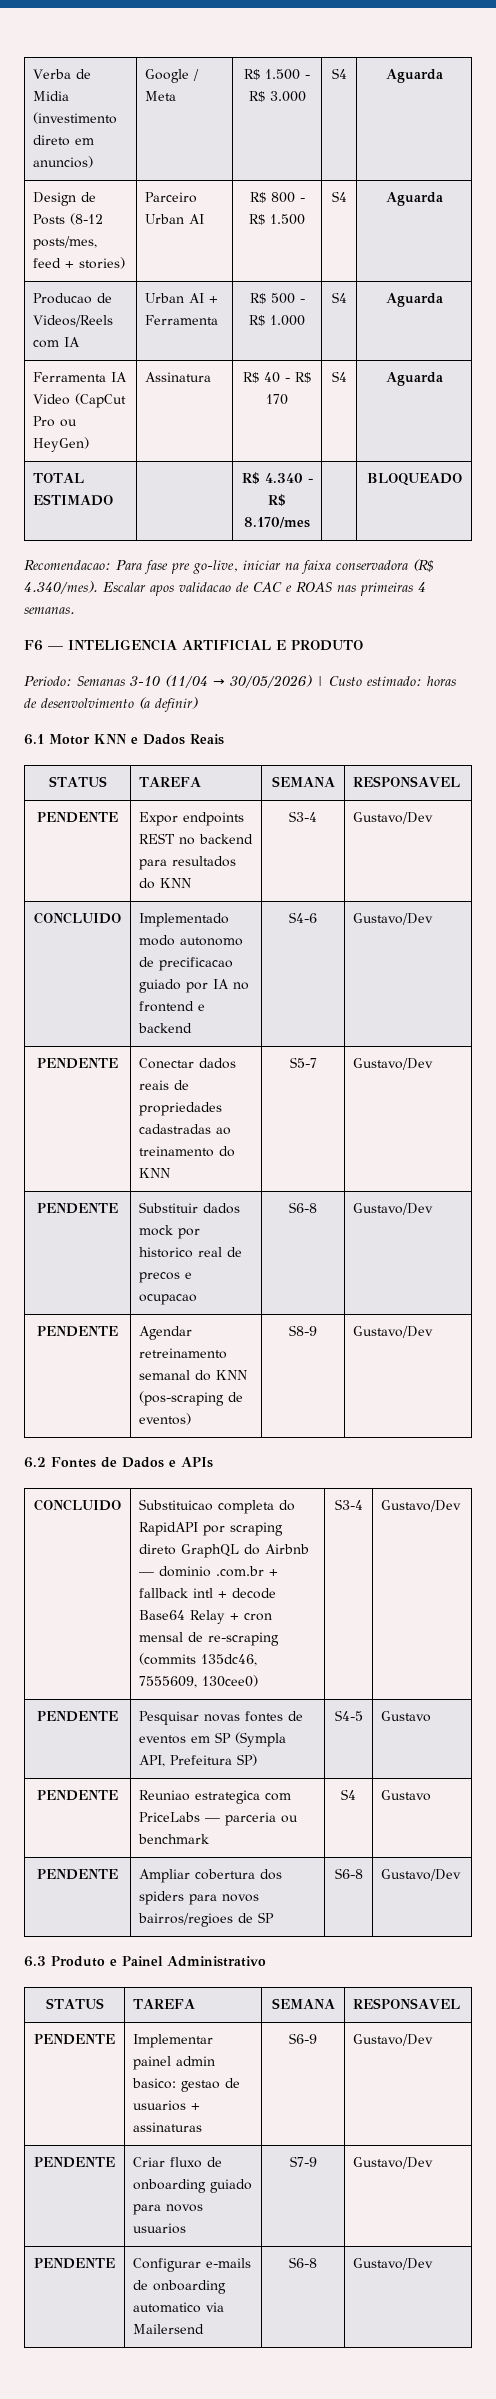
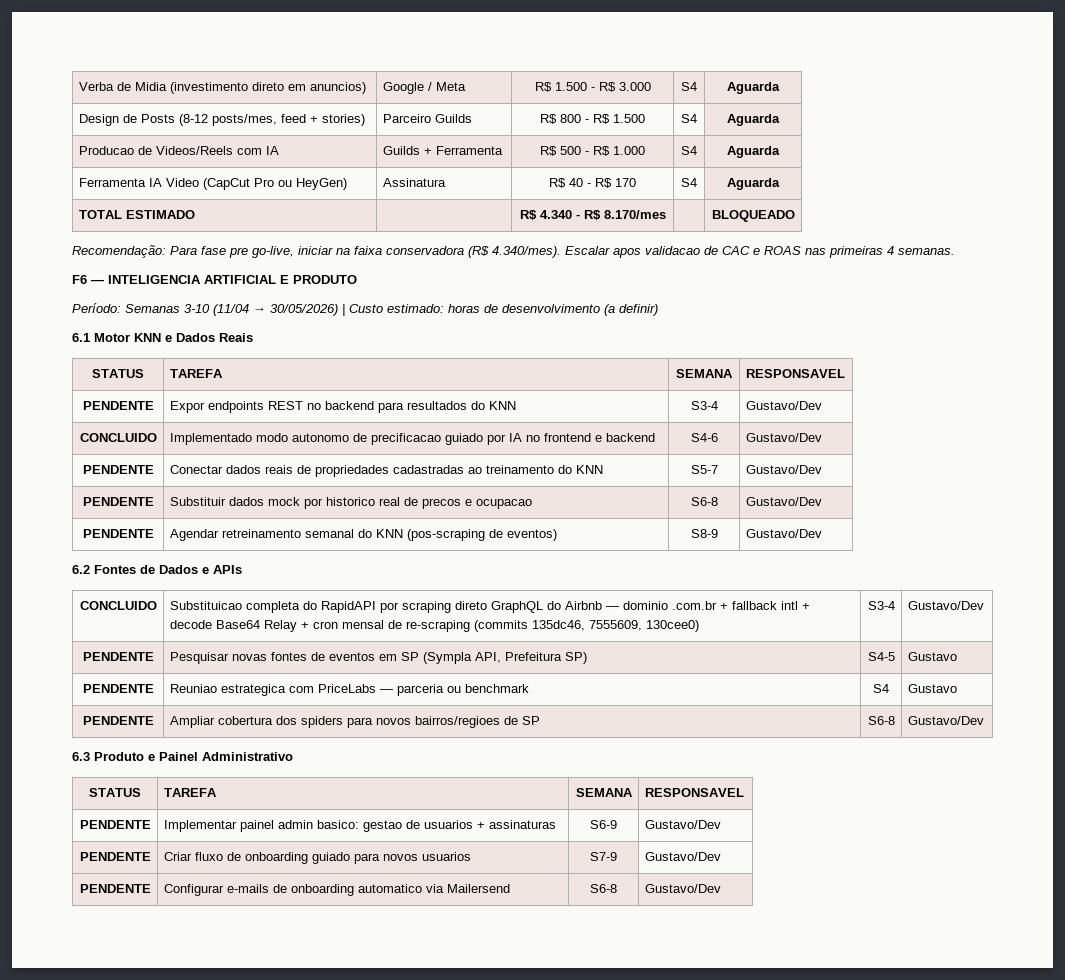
- Design de Posts (8-12 posts/mes, feed + stories) | Parceiro Urban AI | R$ 800 - R$ 1.500 | S4 | Aguarda
+ Design de Posts (8-12 posts/mes, feed + stories) | Parceiro Guilds | R$ 800 - R$ 1.500 | S4 | Aguarda
- Producao de Videos/Reels com IA | Urban AI + Ferramenta | R$ 500 - R$ 1.000 | S4 | Aguarda
+ Producao de Videos/Reels com IA | Guilds + Ferramenta | R$ 500 - R$ 1.000 | S4 | Aguarda
- Recomendacao: Para fase pre go-live, iniciar na faixa conservadora (R$ 4.340/mes). Escalar apos validacao de CAC e ROAS nas primeiras 4 semanas.
+ Recomendação: Para fase pre go-live, iniciar na faixa conservadora (R$ 4.340/mes). Escalar apos validacao de CAC e ROAS nas primeiras 4 semanas.
- Periodo: Semanas 3-10 (11/04 → 30/05/2026) | Custo estimado: horas de desenvolvimento (a definir)
+ Período: Semanas 3-10 (11/04 → 30/05/2026) | Custo estimado: horas de desenvolvimento (a definir)

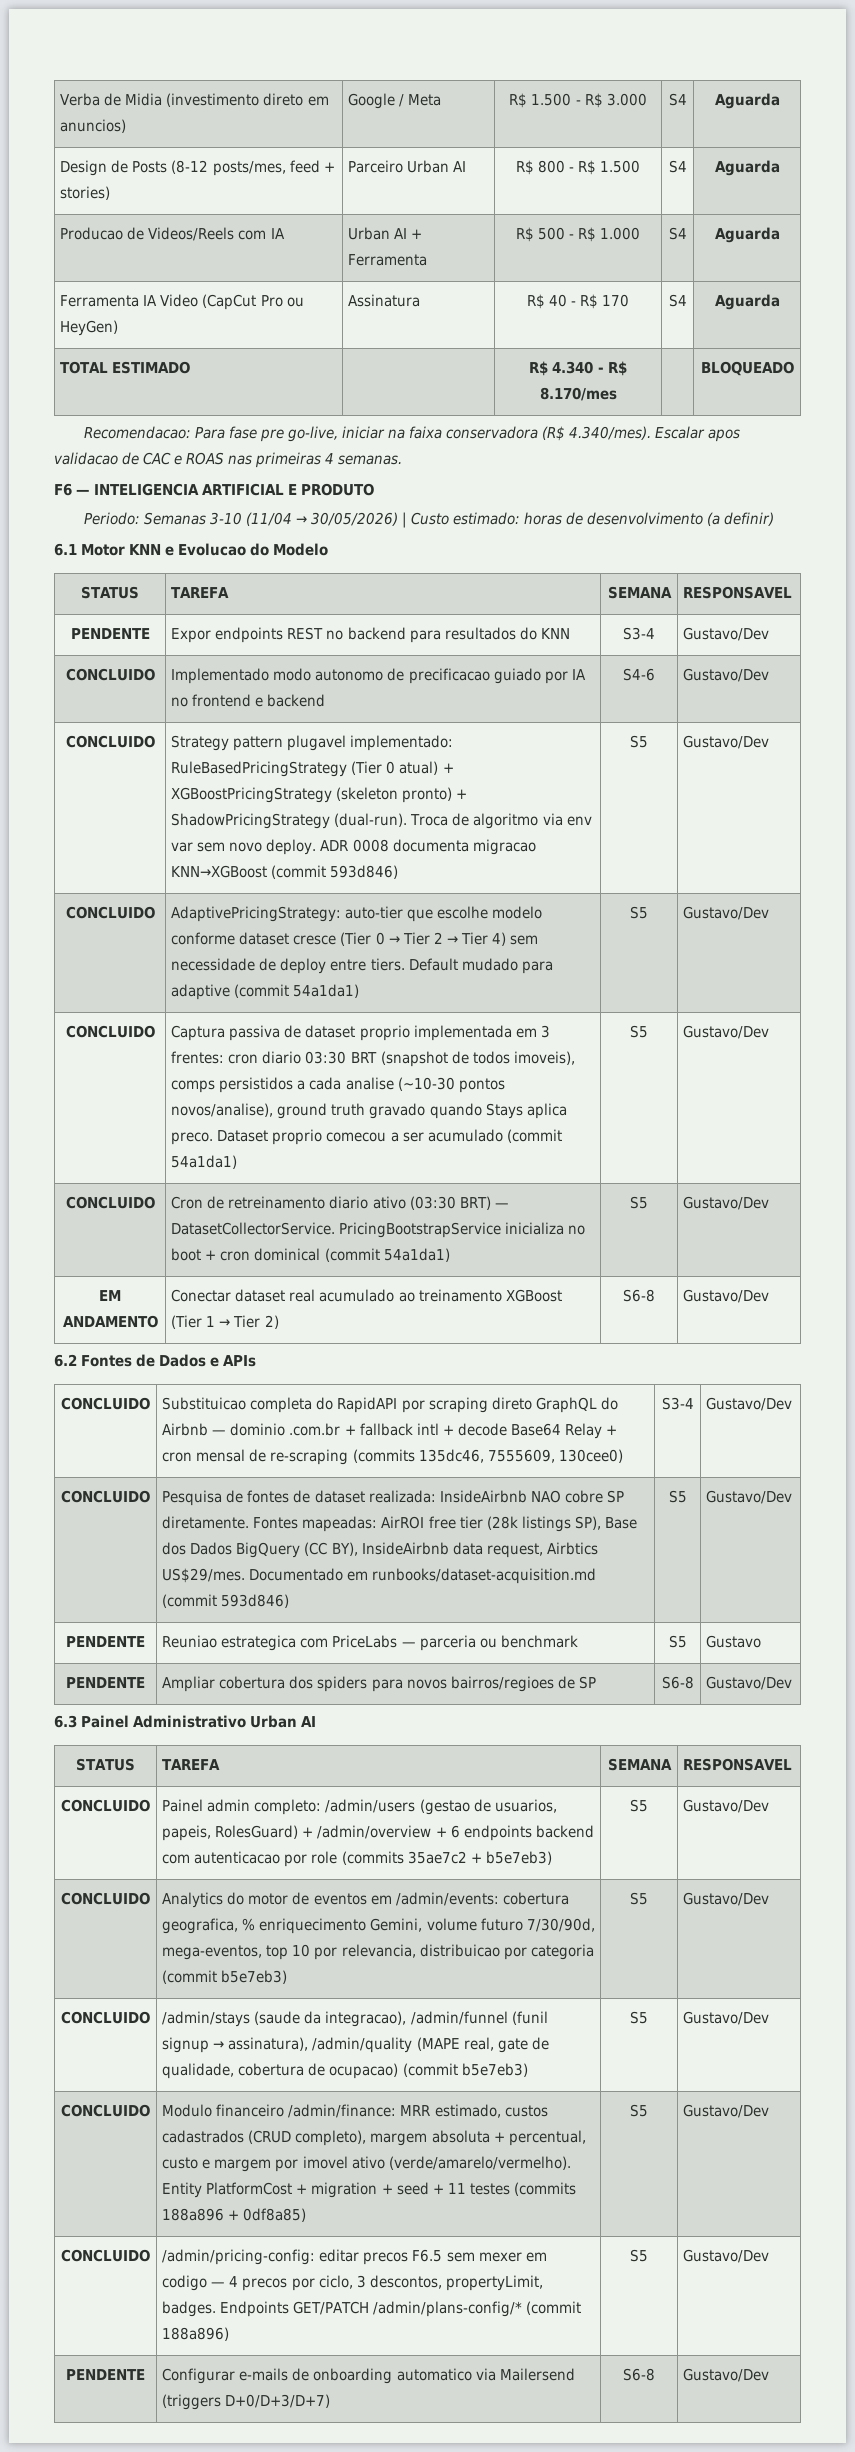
- Design de Posts (8-12 posts/mes, feed + stories) | Parceiro Guilds | R$ 800 - R$ 1.500 | S4 | Aguarda
+ Design de Posts (8-12 posts/mes, feed + stories) | Parceiro Urban AI | R$ 800 - R$ 1.500 | S4 | Aguarda
- Producao de Videos/Reels com IA | Guilds + Ferramenta | R$ 500 - R$ 1.000 | S4 | Aguarda
+ Producao de Videos/Reels com IA | Urban AI + Ferramenta | R$ 500 - R$ 1.000 | S4 | Aguarda
- Recomendação: Para fase pre go-live, iniciar na faixa conservadora (R$ 4.340/mes). Escalar apos validacao de CAC e ROAS nas primeiras 4 semanas.
+ Recomendacao: Para fase pre go-live, iniciar na faixa conservadora (R$ 4.340/mes). Escalar apos validacao de CAC e ROAS nas primeiras 4 semanas.
- Período: Semanas 3-10 (11/04 → 30/05/2026) | Custo estimado: horas de desenvolvimento (a definir)
+ Periodo: Semanas 3-10 (11/04 → 30/05/2026) | Custo estimado: horas de desenvolvimento (a definir)
- 6.1 Motor KNN e Dados Reais
+ 6.1 Motor KNN e Evolucao do Modelo
- PENDENTE | Conectar dados reais de propriedades cadastradas ao treinamento do KNN | S5-7 | Gustavo/Dev
- PENDENTE | Substituir dados mock por historico real de precos e ocupacao | S6-8 | Gustavo/Dev
- PENDENTE | Agendar retreinamento semanal do KNN (pos-scraping de eventos) | S8-9 | Gustavo/Dev
+ CONCLUIDO | Strategy pattern plugavel implementado: RuleBasedPricingStrategy (Tier 0 atual) + XGBoostPricingStrategy (skeleton pronto) + ShadowPricingStrategy (dual-run). Troca de algoritmo via env var sem novo deploy. ADR 0008 documenta migracao KNN→XGBoost (commit 593d846) | S5 | Gustavo/Dev
+ CONCLUIDO | AdaptivePricingStrategy: auto-tier que escolhe modelo conforme dataset cresce (Tier 0 → Tier 2 → Tier 4) sem necessidade de deploy entre tiers. Default mudado para adaptive (commit 54a1da1) | S5 | Gustavo/Dev
+ CONCLUIDO | Captura passiva de dataset proprio implementada em 3 frentes: cron diario 03:30 BRT (snapshot de todos imoveis), comps persistidos a cada analise (~10-30 pontos novos/analise), ground truth gravado quando Stays aplica preco. Dataset proprio comecou a ser acumulado (commit 54a1da1) | S5 | Gustavo/Dev
+ CONCLUIDO | Cron de retreinamento diario ativo (03:30 BRT) — DatasetCollectorService. PricingBootstrapService inicializa no boot + cron dominical (commit 54a1da1) | S5 | Gustavo/Dev
+ EM ANDAMENTO | Conectar dataset real acumulado ao treinamento XGBoost (Tier 1 → Tier 2) | S6-8 | Gustavo/Dev
- PENDENTE | Pesquisar novas fontes de eventos em SP (Sympla API, Prefeitura SP) | S4-5 | Gustavo
+ CONCLUIDO | Pesquisa de fontes de dataset realizada: InsideAirbnb NAO cobre SP diretamente. Fontes mapeadas: AirROI free tier (28k listings SP), Base dos Dados BigQuery (CC BY), InsideAirbnb data request, Airbtics US$29/mes. Documentado em runbooks/dataset-acquisition.md (commit 593d846) | S5 | Gustavo/Dev
- PENDENTE | Reuniao estrategica com PriceLabs — parceria ou benchmark | S4 | Gustavo
+ PENDENTE | Reuniao estrategica com PriceLabs — parceria ou benchmark | S5 | Gustavo
- 6.3 Produto e Painel Administrativo
+ 6.3 Painel Administrativo Urban AI
  STATUS | TAREFA | SEMANA | RESPONSAVEL
- PENDENTE | Implementar painel admin basico: gestao de usuarios + assinaturas | S6-9 | Gustavo/Dev
- PENDENTE | Criar fluxo de onboarding guiado para novos usuarios | S7-9 | Gustavo/Dev
+ CONCLUIDO | Painel admin completo: /admin/users (gestao de usuarios, papeis, RolesGuard) + /admin/overview + 6 endpoints backend com autenticacao por role (commits 35ae7c2 + b5e7eb3) | S5 | Gustavo/Dev
+ CONCLUIDO | Analytics do motor de eventos em /admin/events: cobertura geografica, % enriquecimento Gemini, volume futuro 7/30/90d, mega-eventos, top 10 por relevancia, distribuicao por categoria (commit b5e7eb3) | S5 | Gustavo/Dev
+ CONCLUIDO | /admin/stays (saude da integracao), /admin/funnel (funil signup → assinatura), /admin/quality (MAPE real, gate de qualidade, cobertura de ocupacao) (commit b5e7eb3) | S5 | Gustavo/Dev
+ CONCLUIDO | Modulo financeiro /admin/finance: MRR estimado, custos cadastrados (CRUD completo), margem absoluta + percentual, custo e margem por imovel ativo (verde/amarelo/vermelho). Entity PlatformCost + migration + seed + 11 testes (commits 188a896 + 0df8a85) | S5 | Gustavo/Dev
+ CONCLUIDO | /admin/pricing-config: editar precos F6.5 sem mexer em codigo — 4 precos por ciclo, 3 descontos, propertyLimit, badges. Endpoints GET/PATCH /admin/plans-config/* (commit 188a896) | S5 | Gustavo/Dev
- PENDENTE | Configurar e-mails de onboarding automatico via Mailersend | S6-8 | Gustavo/Dev
+ PENDENTE | Configurar e-mails de onboarding automatico via Mailersend (triggers D+0/D+3/D+7) | S6-8 | Gustavo/Dev

